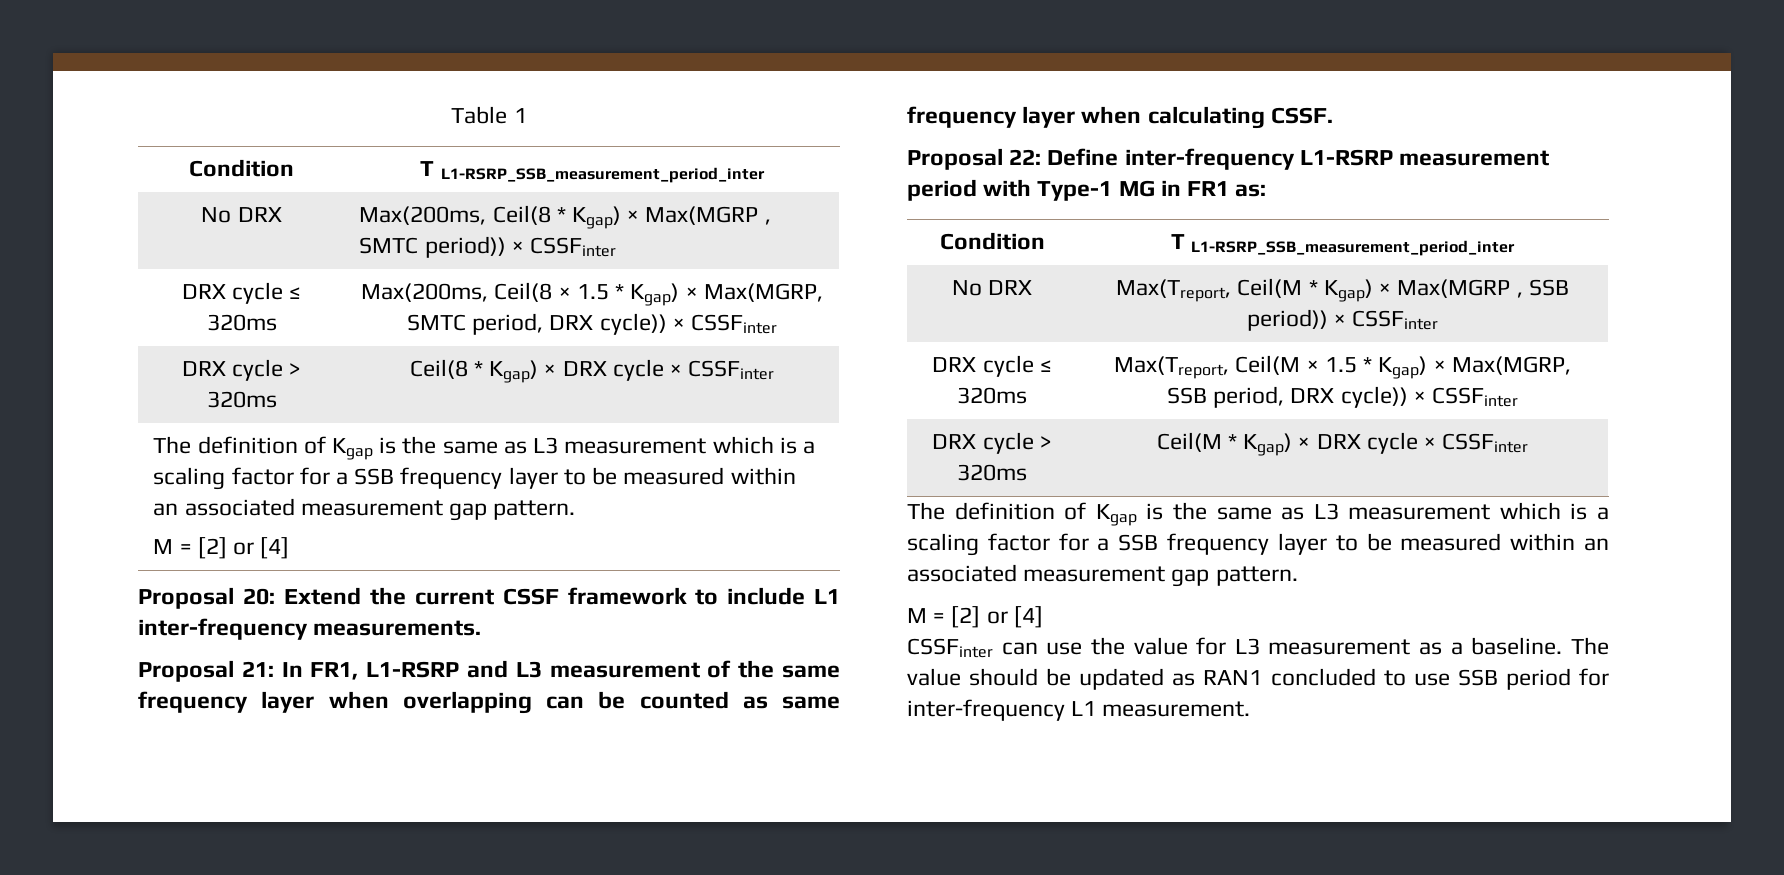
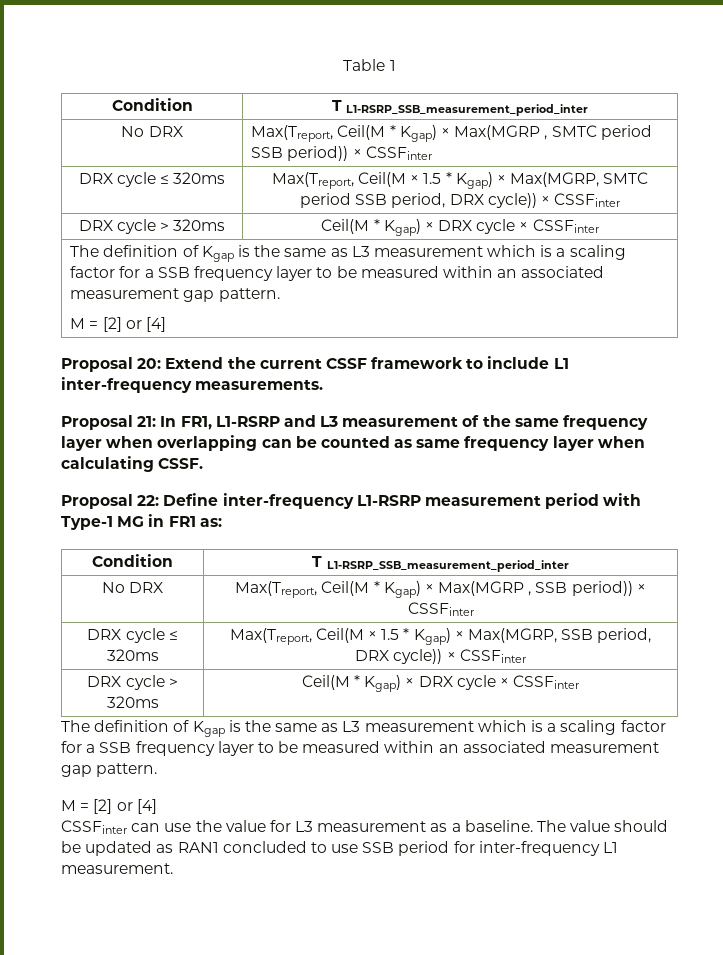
- No DRX | Max(200ms, Ceil(8 * Kgap) × Max(MGRP , SMTC period)) × CSSFinter
- DRX cycle ≤ 320ms | Max(200ms, Ceil(8 × 1.5 * Kgap) × Max(MGRP, SMTC period, DRX cycle)) × CSSFinter
- DRX cycle > 320ms | Ceil(8 * Kgap) × DRX cycle × CSSFinter
+ No DRX | Max(Treport, Ceil(M * Kgap) × Max(MGRP , SMTC period SSB period)) × CSSFinter
+ DRX cycle ≤ 320ms | Max(Treport, Ceil(M × 1.5 * Kgap) × Max(MGRP, SMTC period SSB period, DRX cycle)) × CSSFinter
+ DRX cycle > 320ms | Ceil(M * Kgap) × DRX cycle × CSSFinter

